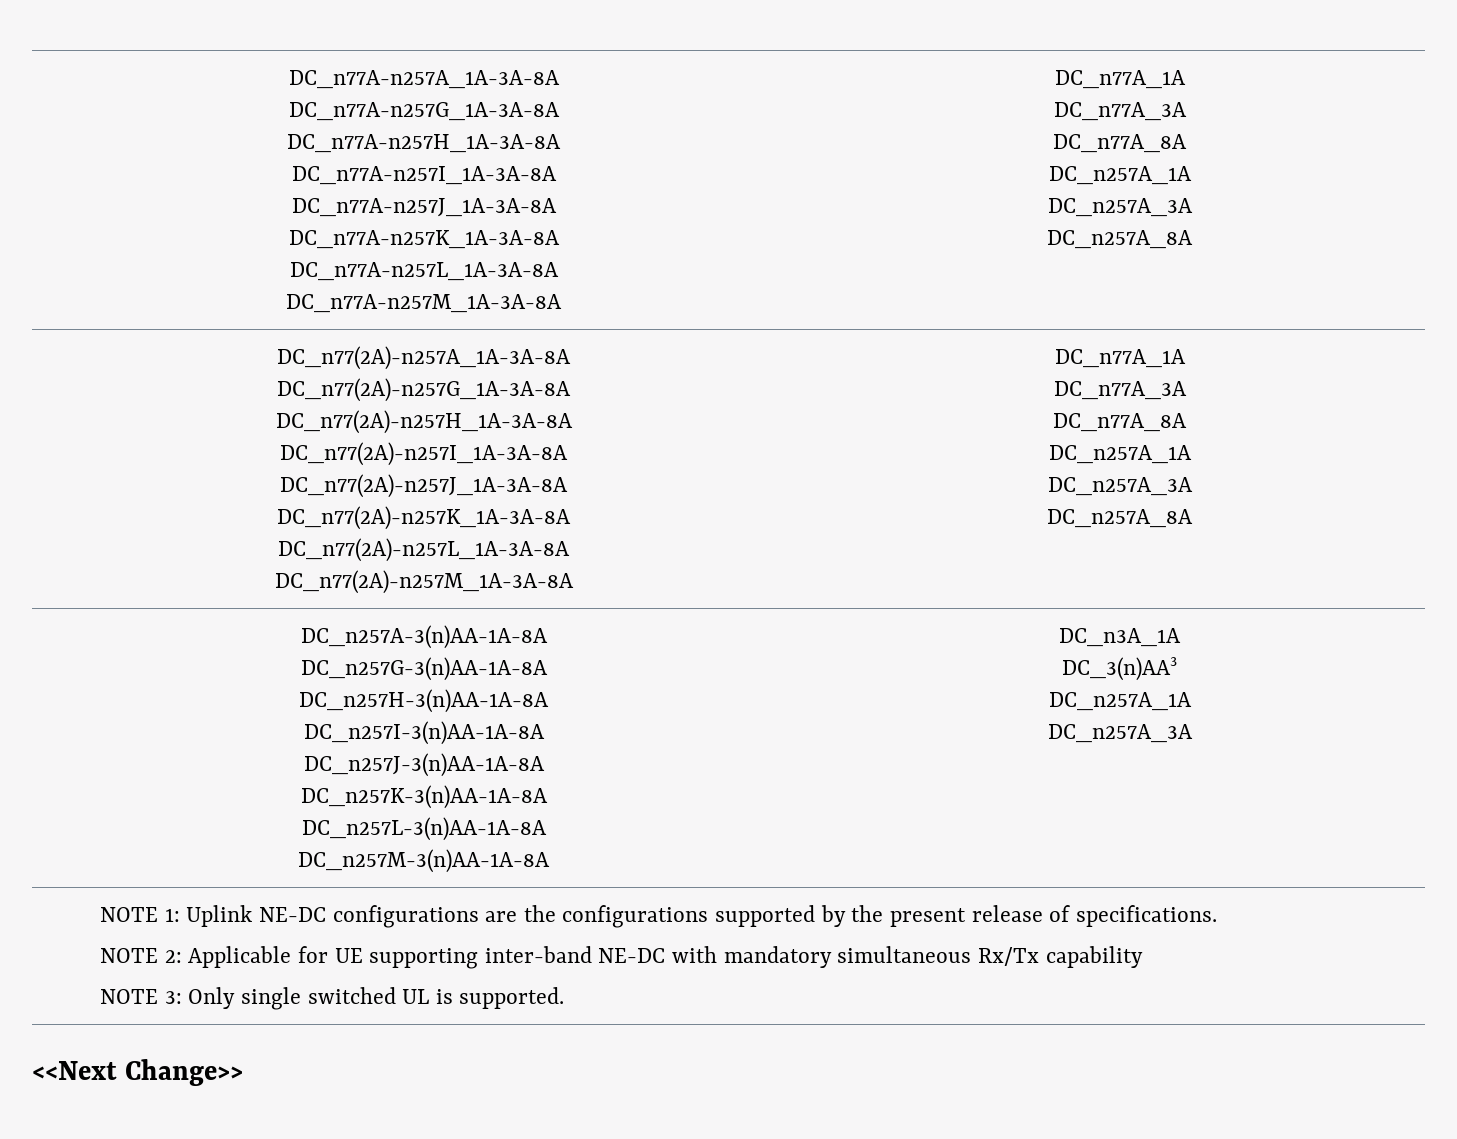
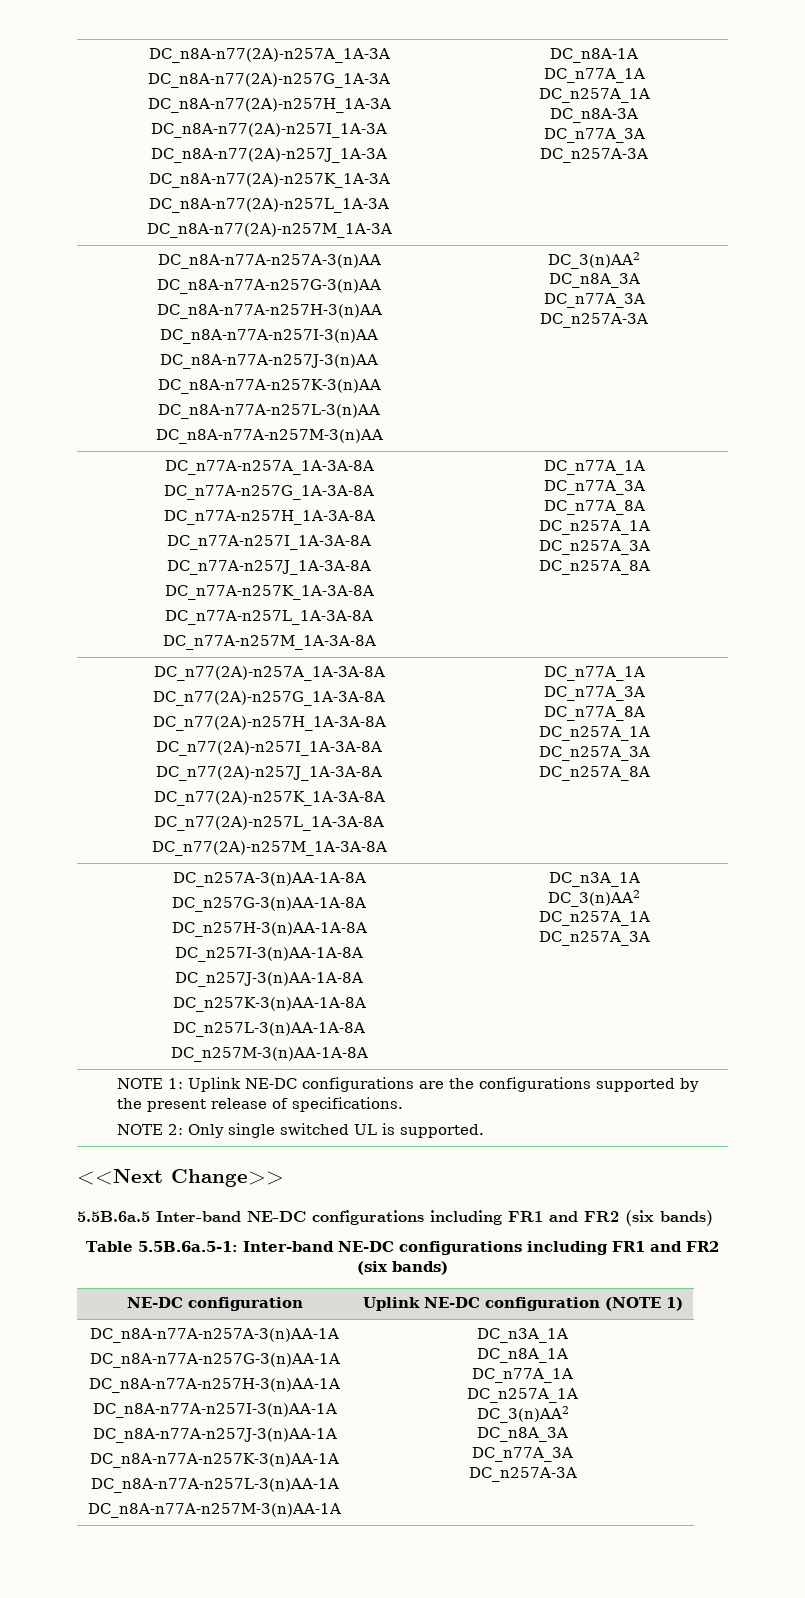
+ DC_n8A-n77(2A)-n257A_1A-3A
+ DC_n8A-n77(2A)-n257G_1A-3A
+ DC_n8A-n77(2A)-n257H_1A-3A
+ DC_n8A-n77(2A)-n257I_1A-3A
+ DC_n8A-n77(2A)-n257J_1A-3A
+ DC_n8A-n77(2A)-n257K_1A-3A
+ DC_n8A-n77(2A)-n257L_1A-3A
+ DC_n8A-n77(2A)-n257M_1A-3A | DC_n8A-1A
+ DC_n77A_1A
+ DC_n257A_1A
+ DC_n8A-3A
+ DC_n77A_3A
+ DC_n257A-3A
+ DC_n8A-n77A-n257A-3(n)AA
+ DC_n8A-n77A-n257G-3(n)AA
+ DC_n8A-n77A-n257H-3(n)AA
+ DC_n8A-n77A-n257I-3(n)AA
+ DC_n8A-n77A-n257J-3(n)AA
+ DC_n8A-n77A-n257K-3(n)AA
+ DC_n8A-n77A-n257L-3(n)AA
+ DC_n8A-n77A-n257M-3(n)AA | DC_3(n)AA2
+ DC_n8A_3A
+ DC_n77A_3A
+ DC_n257A-3A
  DC_n257A-3(n)AA-1A-8A
  DC_n257G-3(n)AA-1A-8A
  DC_n257H-3(n)AA-1A-8A
  DC_n257I-3(n)AA-1A-8A
  DC_n257J-3(n)AA-1A-8A
  DC_n257K-3(n)AA-1A-8A
  DC_n257L-3(n)AA-1A-8A
  DC_n257M-3(n)AA-1A-8A | DC_n3A_1A
- DC_3(n)AA3
+ DC_3(n)AA2
  NOTE 1: Uplink NE-DC configurations are the configurations supported by the present release of specifications.
- NOTE 2: Applicable for UE supporting inter-band NE-DC with mandatory simultaneous Rx/Tx capability
- NOTE 3: Only single switched UL is supported.
+ NOTE 2: Only single switched UL is supported.
+ 5.5B.6a.5 Inter-band NE-DC configurations including FR1 and FR2 (six bands)
+ Table 5.5B.6a.5-1: Inter-band NE-DC configurations including FR1 and FR2 (six bands)
+ NE-DC configuration | Uplink NE-DC configuration (NOTE 1)
+ DC_n8A-n77A-n257A-3(n)AA-1A
+ DC_n8A-n77A-n257G-3(n)AA-1A
+ DC_n8A-n77A-n257H-3(n)AA-1A
+ DC_n8A-n77A-n257I-3(n)AA-1A
+ DC_n8A-n77A-n257J-3(n)AA-1A
+ DC_n8A-n77A-n257K-3(n)AA-1A
+ DC_n8A-n77A-n257L-3(n)AA-1A
+ DC_n8A-n77A-n257M-3(n)AA-1A | DC_n3A_1A
+ DC_n8A_1A
+ DC_n77A_1A
+ DC_n257A_1A
+ DC_3(n)AA2
+ DC_n8A_3A
+ DC_n77A_3A
+ DC_n257A-3A

